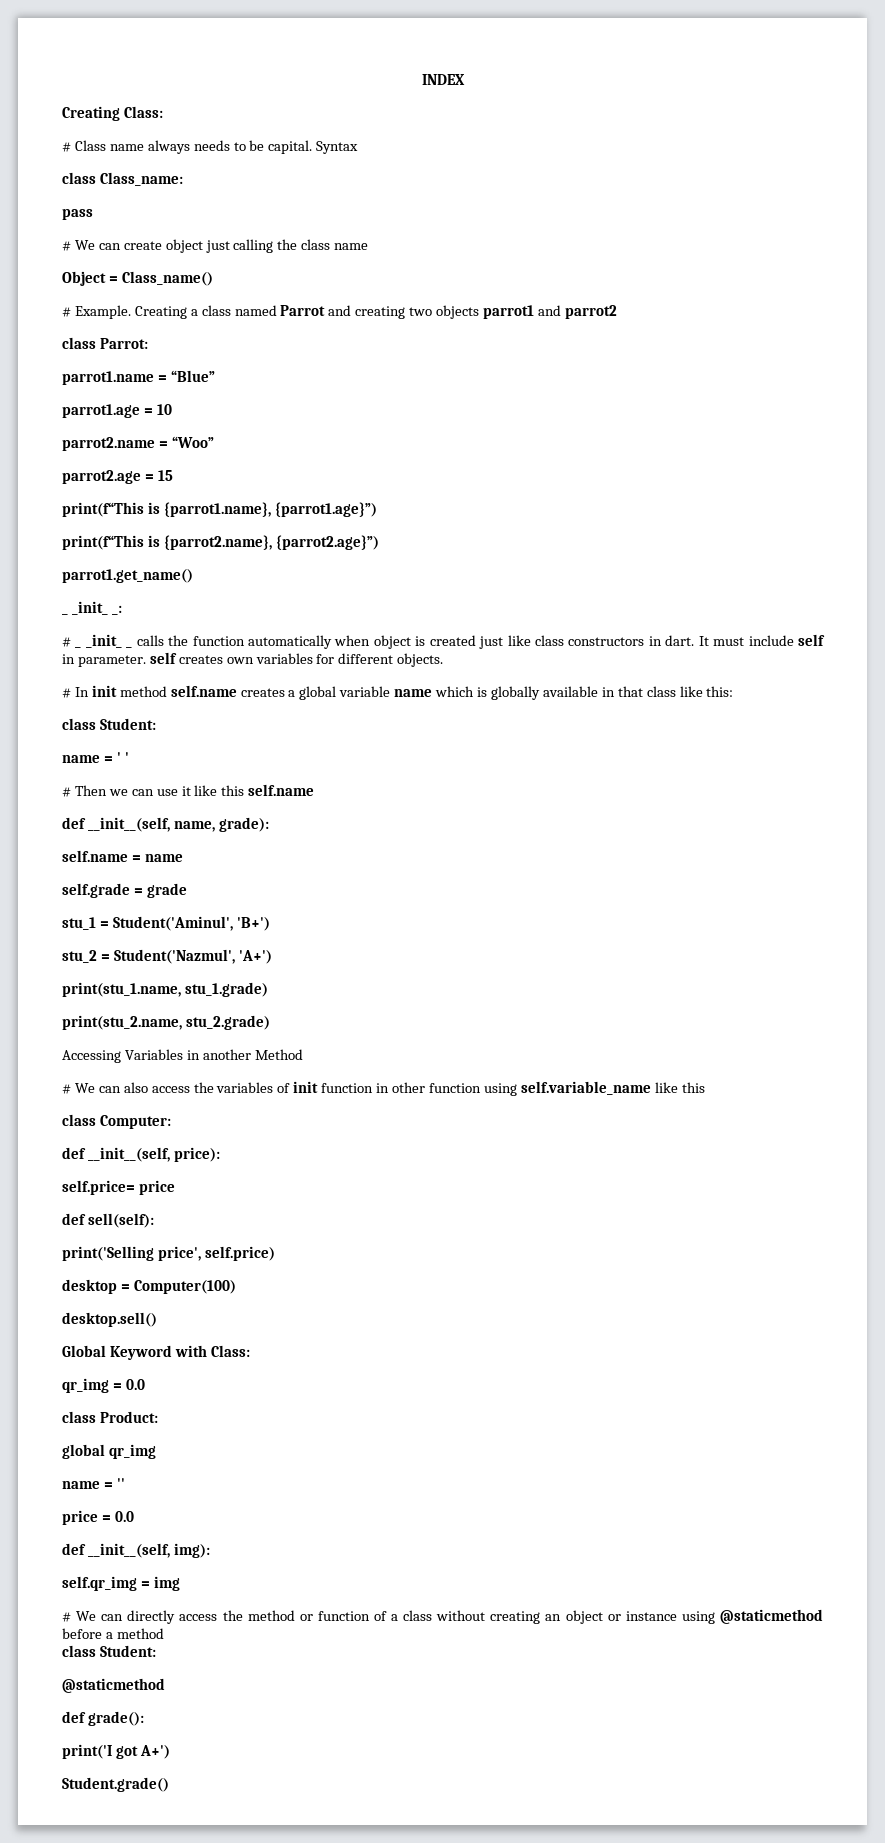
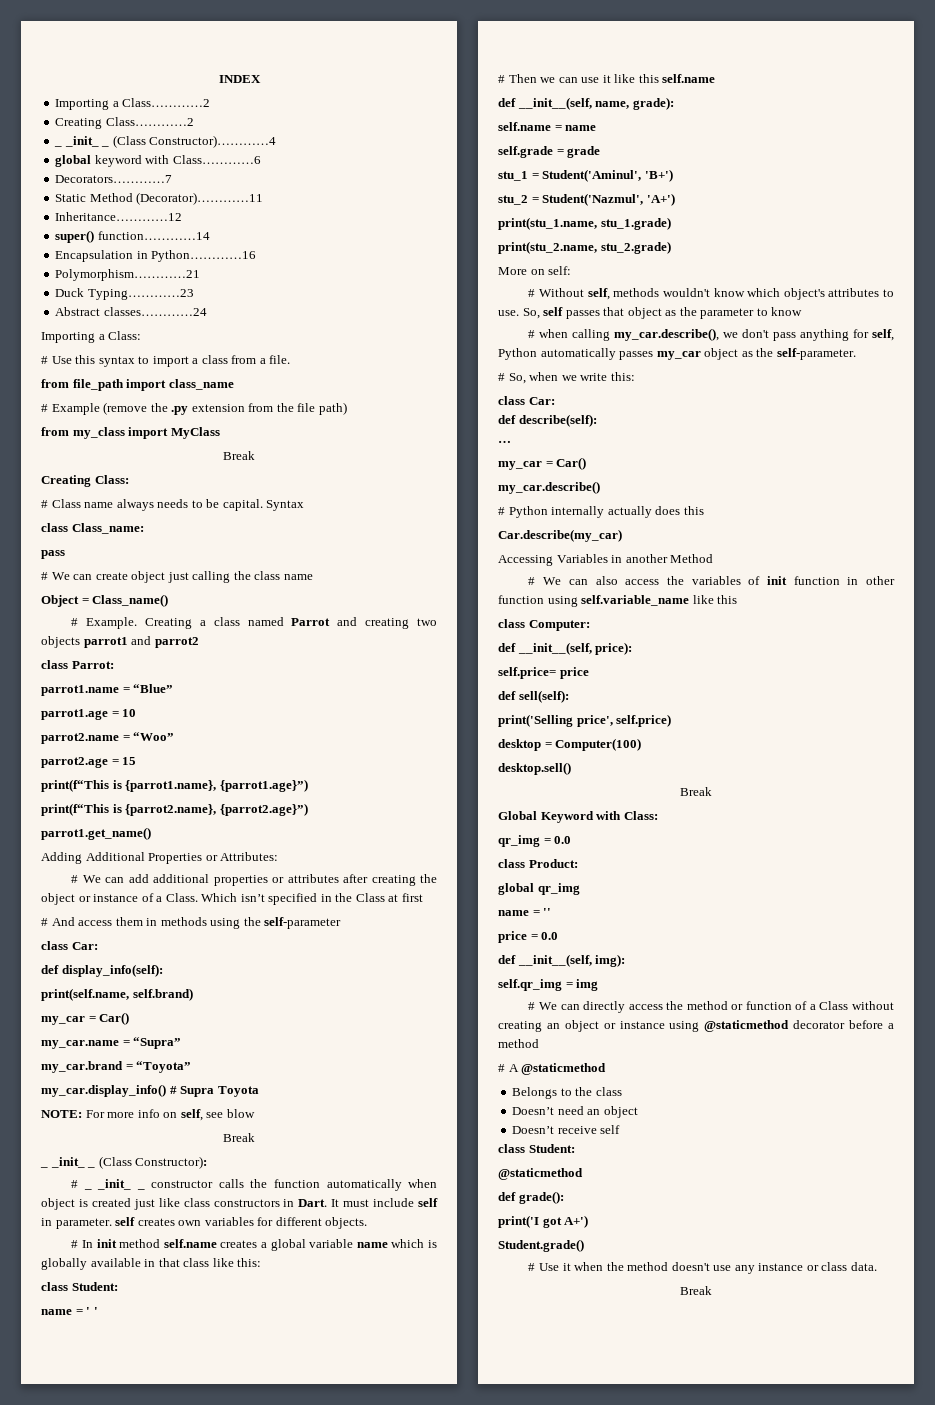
+ Importing a Class…………2
+ Creating Class…………2
+ _ _init_ _ (Class Constructor)…………4
+ global keyword with Class…………6
+ Decorators…………7
+ Static Method (Decorator)…………11
+ Inheritance…………12
+ super() function…………14
+ Encapsulation in Python…………16
+ Polymorphism…………21
+ Duck Typing…………23
+ Abstract classes…………24
+ Importing a Class:
+ # Use this syntax to import a class from a file.
+ from file_path import class_name
+ # Example (remove the .py extension from the file path)
+ from my_class import MyClass
+ Break
- _ _init_ _:
+ Adding Additional Properties or Attributes:
+ # We can add additional properties or attributes after creating the object or instance of a Class. Which isn’t specified in the Class at first
+ # And access them in methods using the self-parameter
+ class Car:
+ def display_info(self):
+ print(self.name, self.brand)
+ my_car = Car()
+ my_car.name = “Supra”
+ my_car.brand = “Toyota”
+ my_car.display_info() # Supra Toyota
+ NOTE: For more info on self, see blow
+ Break
+ _ _init_ _ (Class Constructor):
- # _ _init_ _ calls the function automatically when object is created just like class constructors in dart.
+ # _ _init_ _ constructor calls the function automatically when object is created just like class constructors in Dart.
+ More on self:
+ # Without self, methods wouldn't know which object's attributes to use. So, self passes that object as the parameter to know
+ # when calling my_car.describe(), we don't pass anything for self, Python automatically passes my_car object as the self-parameter.
+ # So, when we write this:
+ class Car:
+ def describe(self):
+ …
+ my_car = Car()
+ my_car.describe()
+ # Python internally actually does this
+ Car.describe(my_car)
  desktop.sell()
+ Break
- # We can directly access the method or function of a class without creating an object or instance using @staticmethod before a method
+ # We can directly access the method or function of a Class without creating an object or instance using @staticmethod decorator before a method
+ # A @staticmethod
+ Belongs to the class
+ Doesn’t need an object
+ Doesn’t receive self
+ # Use it when the method doesn't use any instance or class data.
+ Break

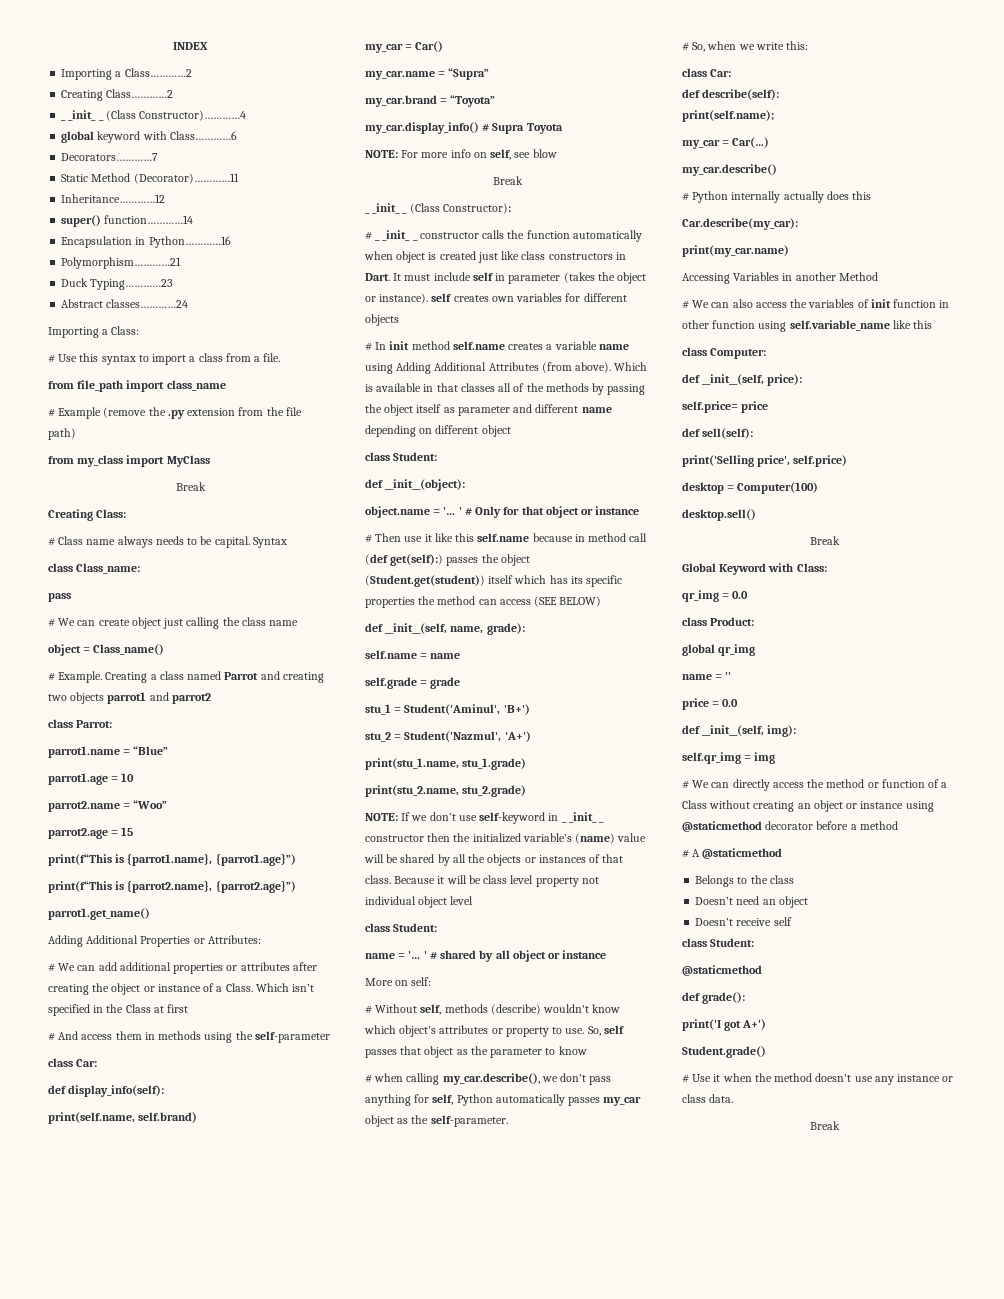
- Object = Class_name()
+ object = Class_name()
- It must include self in parameter. self creates own variables for different objects.
+ It must include self in parameter (takes the object or instance). self creates own variables for different objects
- # In init method self.name creates a global variable name which is globally available in that class like this:
+ # In init method self.name creates a variable name using Adding Additional Attributes (from above). Which is available in that classes all of the methods by passing the object itself as parameter and different name depending on different object
  class Student:
- name = ' '
+ def __init__(object):
+ object.name = '… ' # Only for that object or instance
- # Then we can use it like this self.name
+ # Then use it like this self.name because in method call (def get(self):) passes the object (Student.get(student)) itself which has its specific properties the method can access (SEE BELOW)
+ NOTE: If we don’t use self-keyword in _ _init_ _ constructor then the initialized variable’s (name) value will be shared by all the objects or instances of that class. Because it will be class level property not individual object level
+ class Student:
+ name = '… ' # shared by all object or instance
- # Without self, methods wouldn't know which object's attributes to use.
+ # Without self, methods (describe) wouldn't know which object's attributes or property to use.
- …
- my_car = Car()
+ print(self.name);
+ my_car = Car(…)
- Car.describe(my_car)
+ Car.describe(my_car):
+ print(my_car.name)

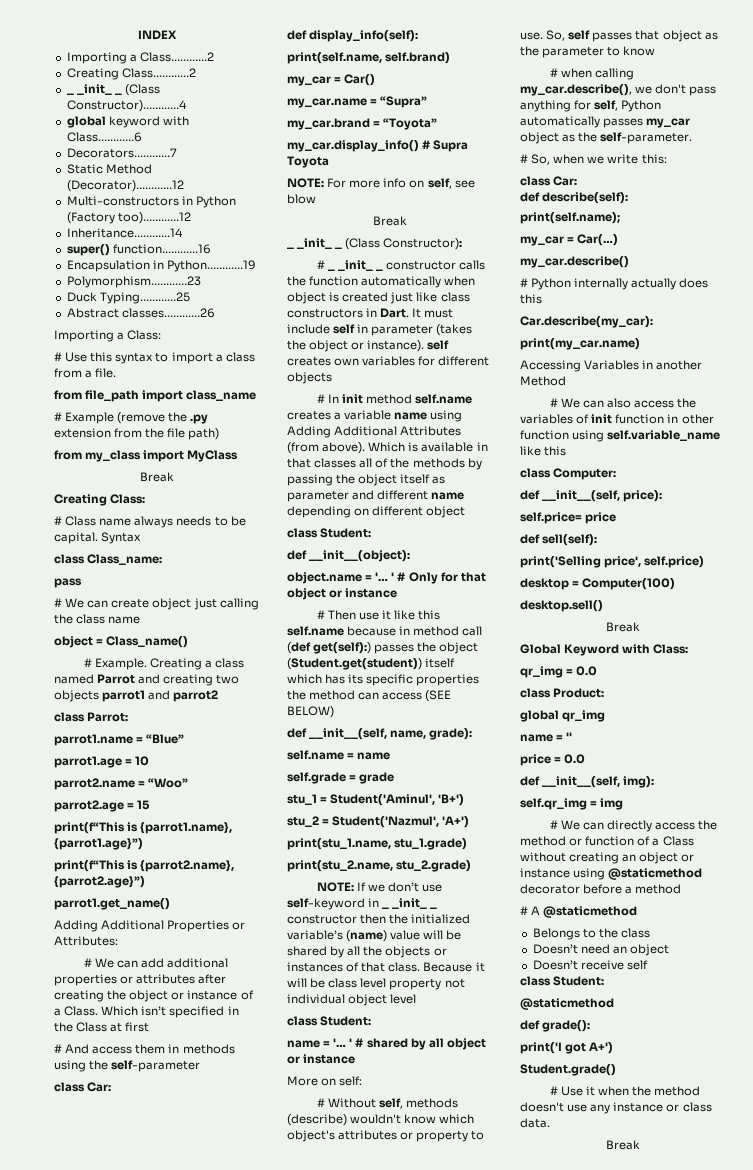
- Static Method (Decorator)…………11
- Inheritance…………12
+ Static Method (Decorator)…………12
+ Multi-constructors in Python (Factory too)…………12
+ Inheritance…………14
- super() function…………14
+ super() function…………16
- Encapsulation in Python…………16
- Polymorphism…………21
+ Encapsulation in Python…………19
+ Polymorphism…………23
- Duck Typing…………23
+ Duck Typing…………25
- Abstract classes…………24
+ Abstract classes…………26

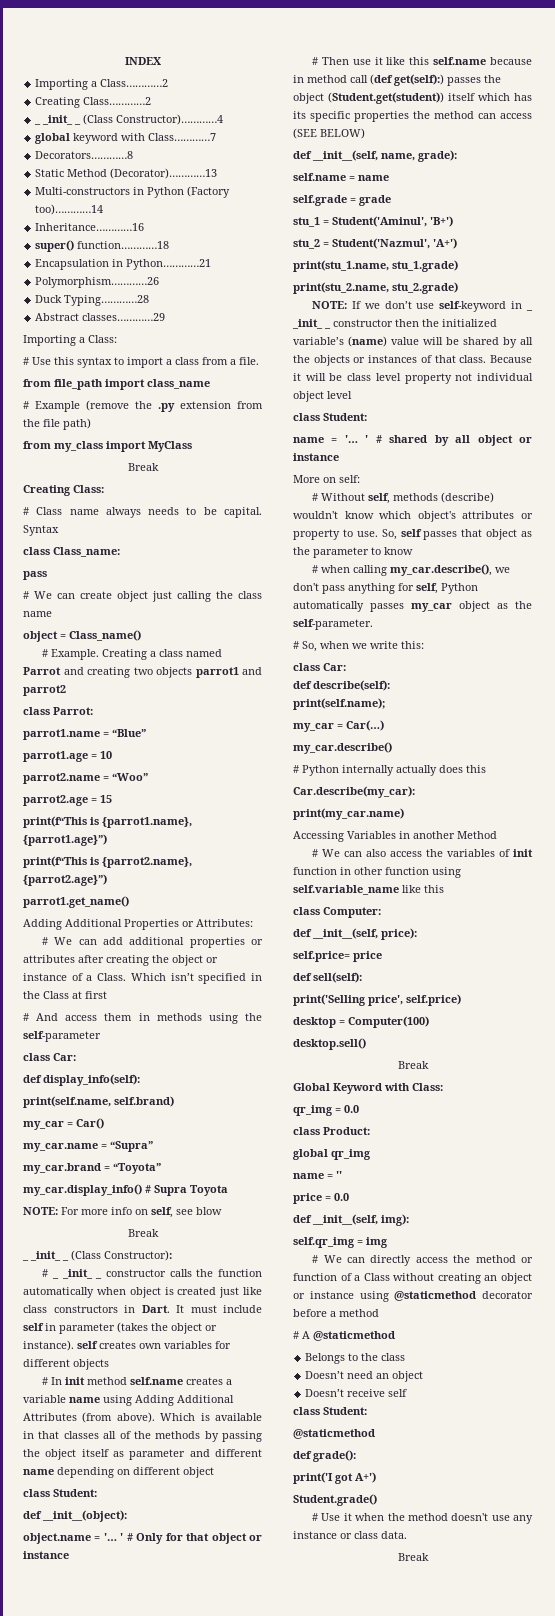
- global keyword with Class…………6
- Decorators…………7
+ global keyword with Class…………7
+ Decorators…………8
- Static Method (Decorator)…………12
+ Static Method (Decorator)…………13
- Multi-constructors in Python (Factory too)…………12
- Inheritance…………14
+ Multi-constructors in Python (Factory too)…………14
+ Inheritance…………16
- super() function…………16
+ super() function…………18
- Encapsulation in Python…………19
- Polymorphism…………23
+ Encapsulation in Python…………21
+ Polymorphism…………26
- Duck Typing…………25
+ Duck Typing…………28
- Abstract classes…………26
+ Abstract classes…………29

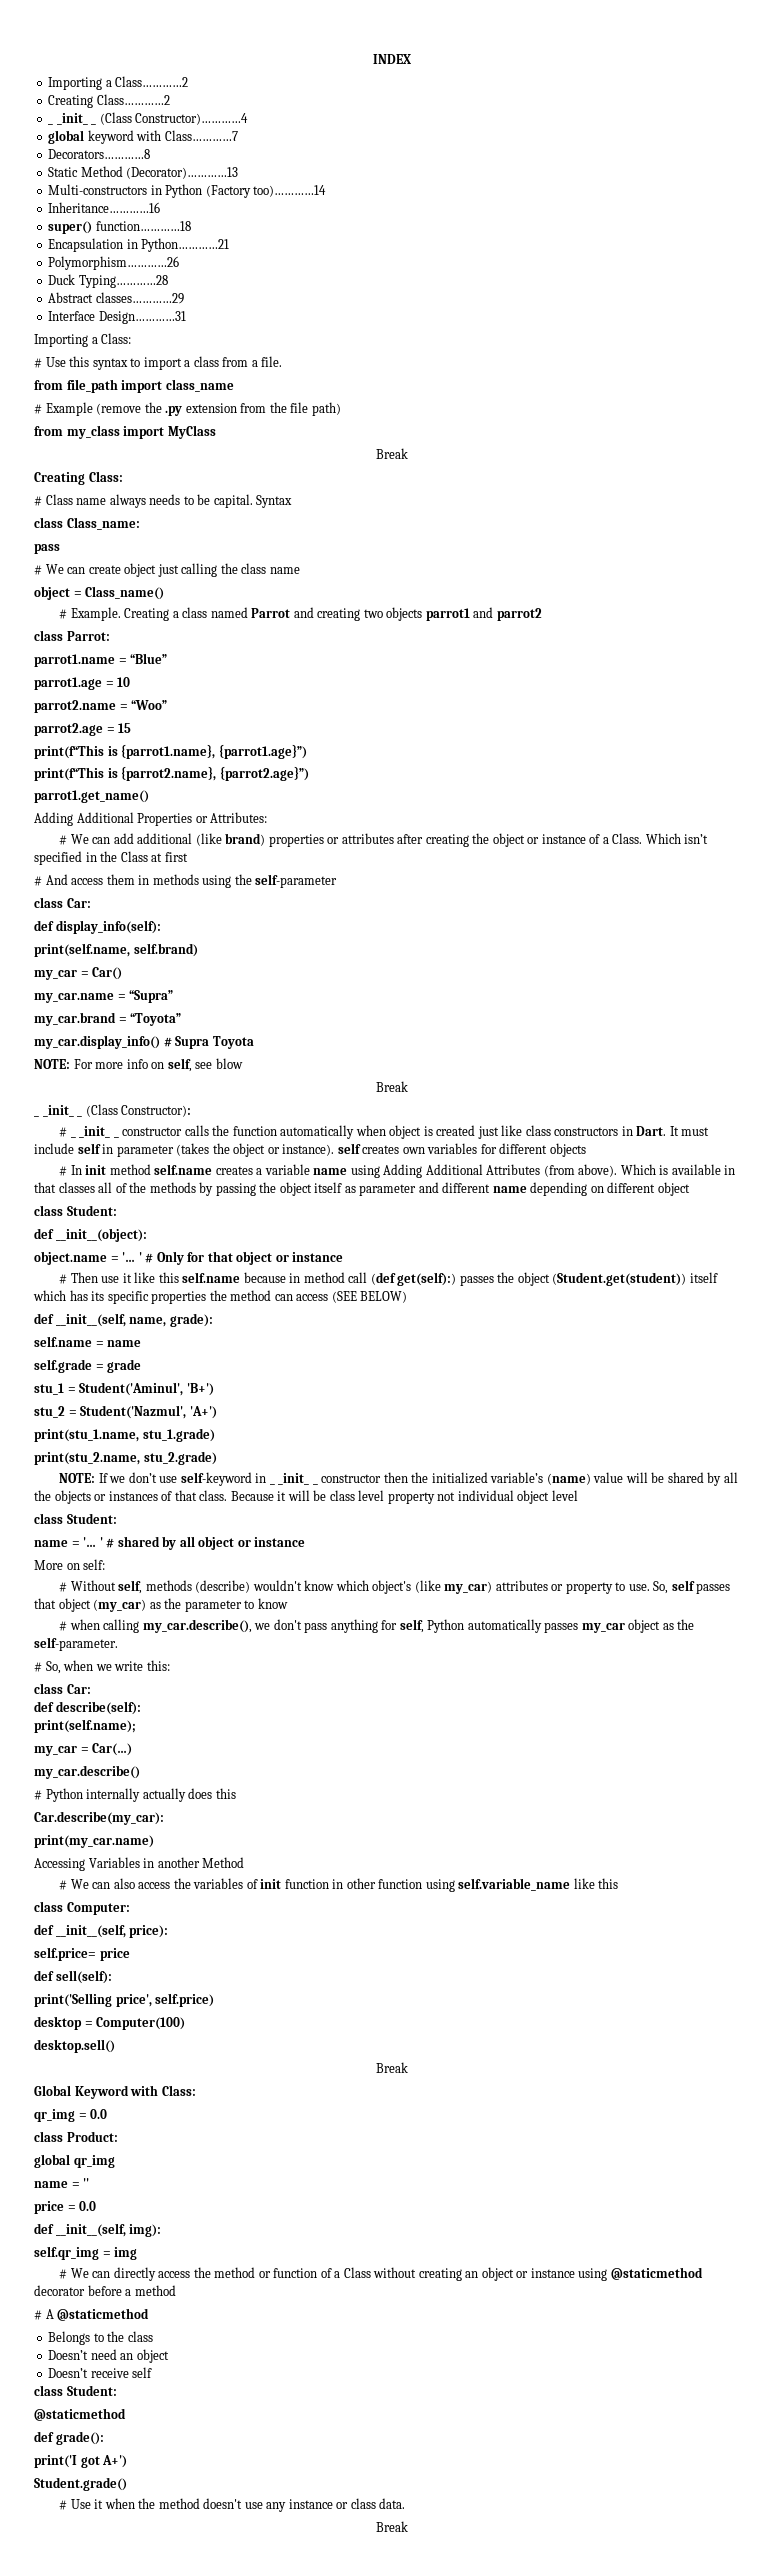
+ Interface Design…………31
- # We can add additional properties or attributes after creating the object or instance of a Class.
+ # We can add additional (like brand) properties or attributes after creating the object or instance of a Class.
- # Without self, methods (describe) wouldn't know which object's attributes or property to use.
+ # Without self, methods (describe) wouldn't know which object's (like my_car) attributes or property to use.
- So, self passes that object as the parameter to know
+ So, self passes that object (my_car) as the parameter to know

